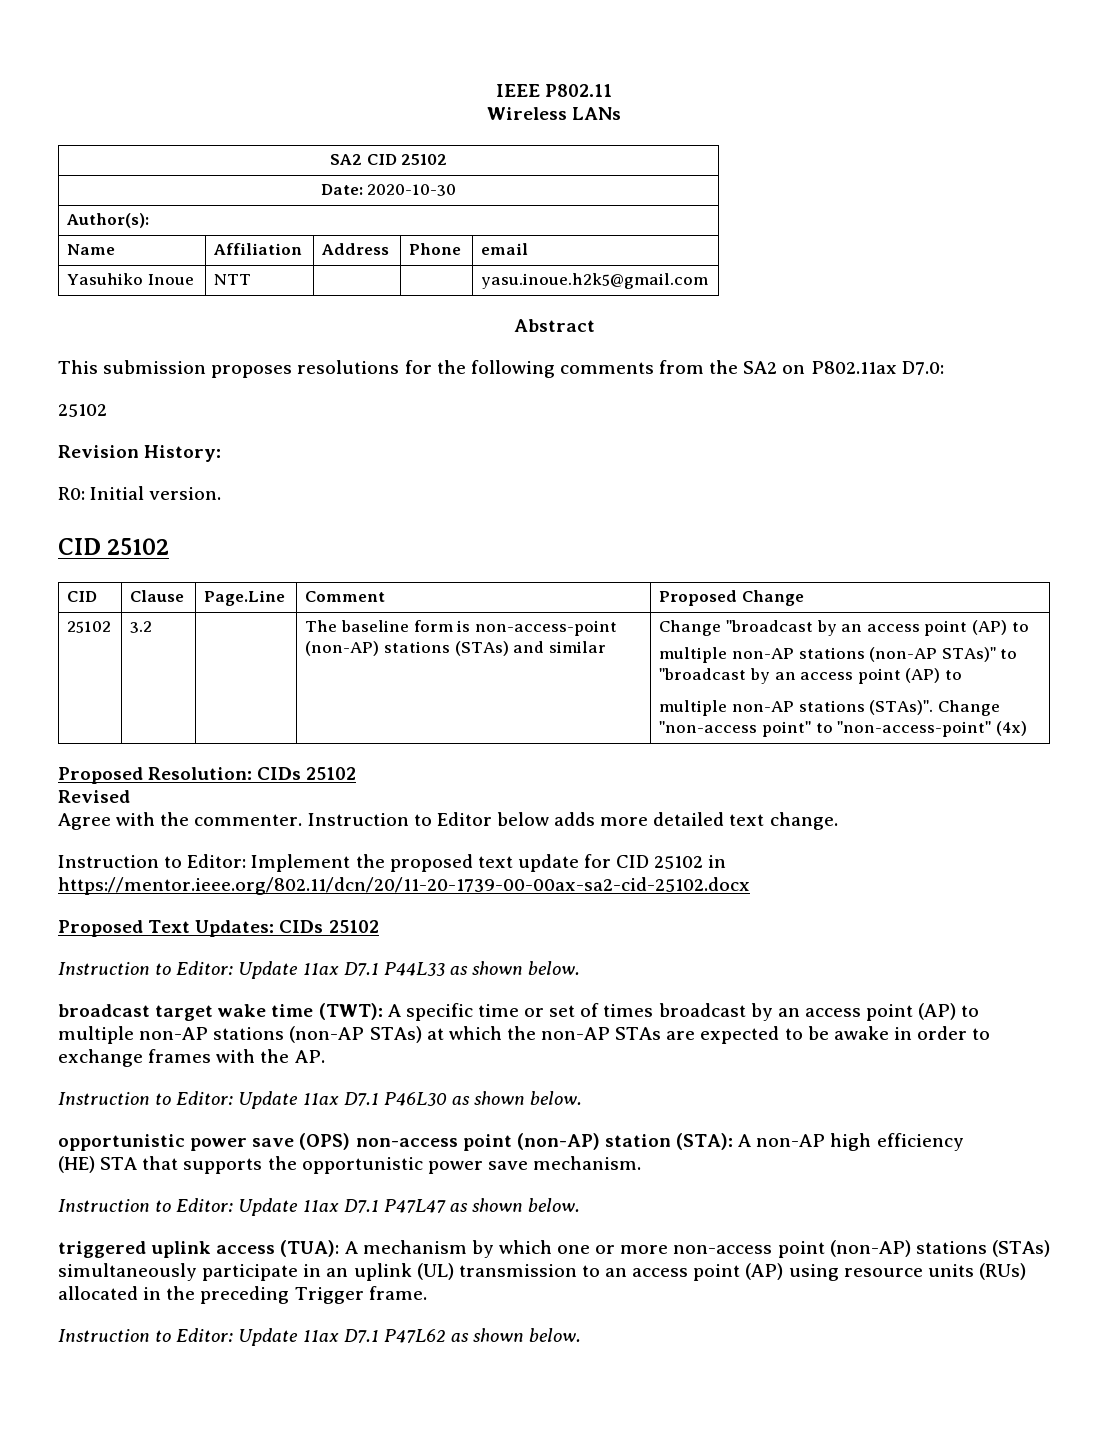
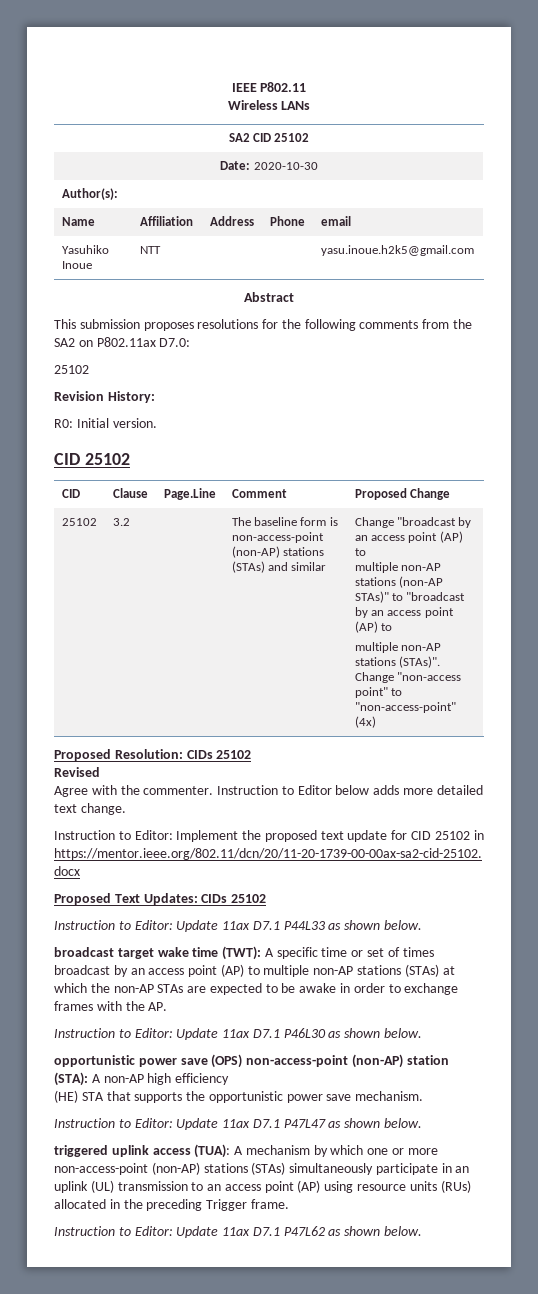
- broadcast target wake time (TWT): A specific time or set of times broadcast by an access point (AP) to multiple non-AP stations (non-AP STAs) at which the non-AP STAs are expected to be awake in order to exchange frames with the AP.
+ broadcast target wake time (TWT): A specific time or set of times broadcast by an access point (AP) to multiple non-AP stations (STAs) at which the non-AP STAs are expected to be awake in order to exchange frames with the AP.
- opportunistic power save (OPS) non-access point (non-AP) station (STA): A non-AP high efficiency
+ opportunistic power save (OPS) non-access-point (non-AP) station (STA): A non-AP high efficiency
- triggered uplink access (TUA): A mechanism by which one or more non-access point (non-AP) stations (STAs) simultaneously participate in an uplink (UL) transmission to an access point (AP) using resource units (RUs) allocated in the preceding Trigger frame.
+ triggered uplink access (TUA): A mechanism by which one or more non-access-point (non-AP) stations (STAs) simultaneously participate in an uplink (UL) transmission to an access point (AP) using resource units (RUs) allocated in the preceding Trigger frame.

